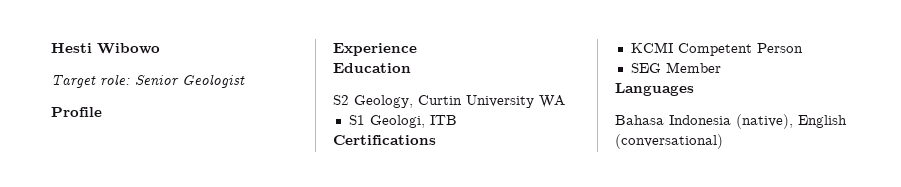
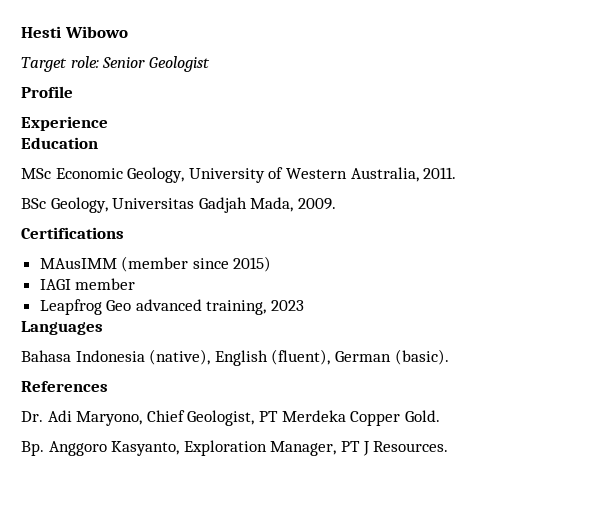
- S2 Geology, Curtin University WA
- S1 Geologi, ITB
+ MSc Economic Geology, University of Western Australia, 2011.
+ BSc Geology, Universitas Gadjah Mada, 2009.
  Certifications
- KCMI Competent Person
- SEG Member
+ MAusIMM (member since 2015)
+ IAGI member
+ Leapfrog Geo advanced training, 2023
- Bahasa Indonesia (native), English (conversational)
+ Bahasa Indonesia (native), English (fluent), German (basic).
+ References
+ Dr. Adi Maryono, Chief Geologist, PT Merdeka Copper Gold.
+ Bp. Anggoro Kasyanto, Exploration Manager, PT J Resources.

